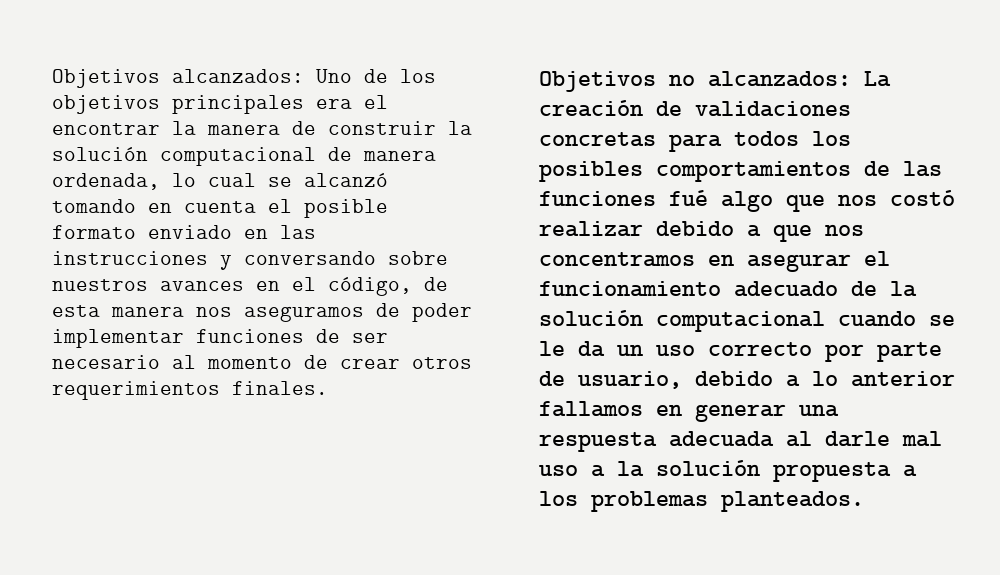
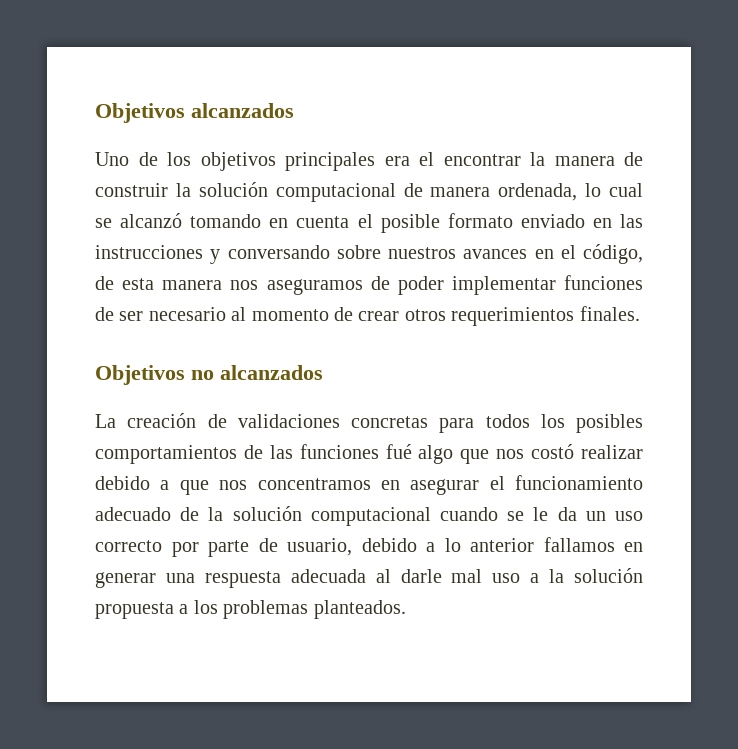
- Objetivos alcanzados: Uno de los objetivos principales era el encontrar la manera de construir la solución computacional de manera ordenada, lo cual se alcanzó tomando en cuenta el posible formato enviado en las instrucciones y conversando sobre nuestros avances en el código, de esta manera nos aseguramos de poder implementar funciones de ser necesario al momento de crear otros requerimientos finales.
+ Objetivos alcanzados
+ Uno de los objetivos principales era el encontrar la manera de construir la solución computacional de manera ordenada, lo cual se alcanzó tomando en cuenta el posible formato enviado en las instrucciones y conversando sobre nuestros avances en el código, de esta manera nos aseguramos de poder implementar funciones de ser necesario al momento de crear otros requerimientos finales.
- Objetivos no alcanzados: La creación de validaciones concretas para todos los posibles comportamientos de las funciones fué algo que nos costó realizar debido a que nos concentramos en asegurar el funcionamiento adecuado de la solución computacional cuando se le da un uso correcto por parte de usuario, debido a lo anterior fallamos en generar una respuesta adecuada al darle mal uso a la solución propuesta a los problemas planteados.
+ Objetivos no alcanzados
+ La creación de validaciones concretas para todos los posibles comportamientos de las funciones fué algo que nos costó realizar debido a que nos concentramos en asegurar el funcionamiento adecuado de la solución computacional cuando se le da un uso correcto por parte de usuario, debido a lo anterior fallamos en generar una respuesta adecuada al darle mal uso a la solución propuesta a los problemas planteados.

